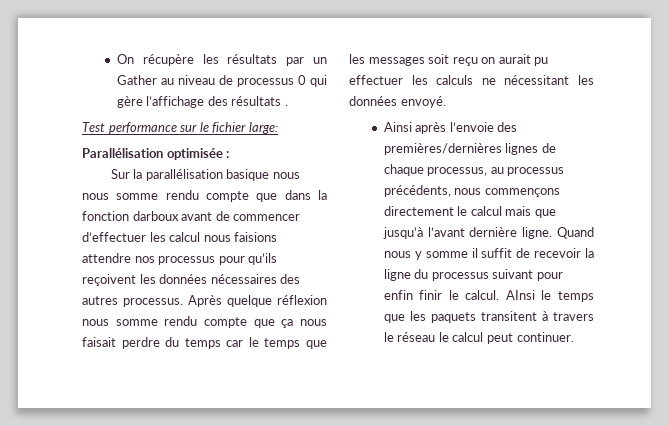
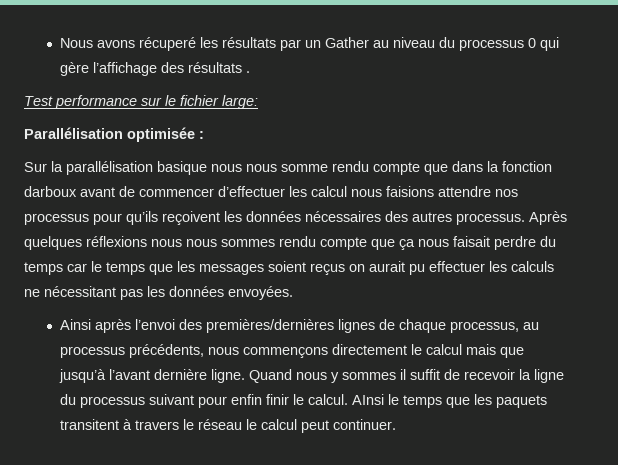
- On récupère les résultats par un Gather au niveau de processus 0 qui gère l’affichage des résultats .
+ Nous avons récuperé les résultats par un Gather au niveau du processus 0 qui gère l’affichage des résultats .
- Après quelque réflexion nous somme rendu compte que ça nous faisait perdre du temps car le temps que les messages soit reçu on aurait pu effectuer les calculs ne nécessitant les données envoyé.
+ Après quelques réflexions nous nous sommes rendu compte que ça nous faisait perdre du temps car le temps que les messages soient reçus on aurait pu effectuer les calculs ne nécessitant pas les données envoyées.
- Ainsi après l’envoie des premières/dernières lignes de chaque processus, au processus précédents, nous commençons directement le calcul mais que jusqu’à l’avant dernière ligne.
+ Ainsi après l’envoi des premières/dernières lignes de chaque processus, au processus précédents, nous commençons directement le calcul mais que jusqu’à l’avant dernière ligne.
- Quand nous y somme il suffit de recevoir la ligne du processus suivant pour enfin finir le calcul.
+ Quand nous y sommes il suffit de recevoir la ligne du processus suivant pour enfin finir le calcul.

